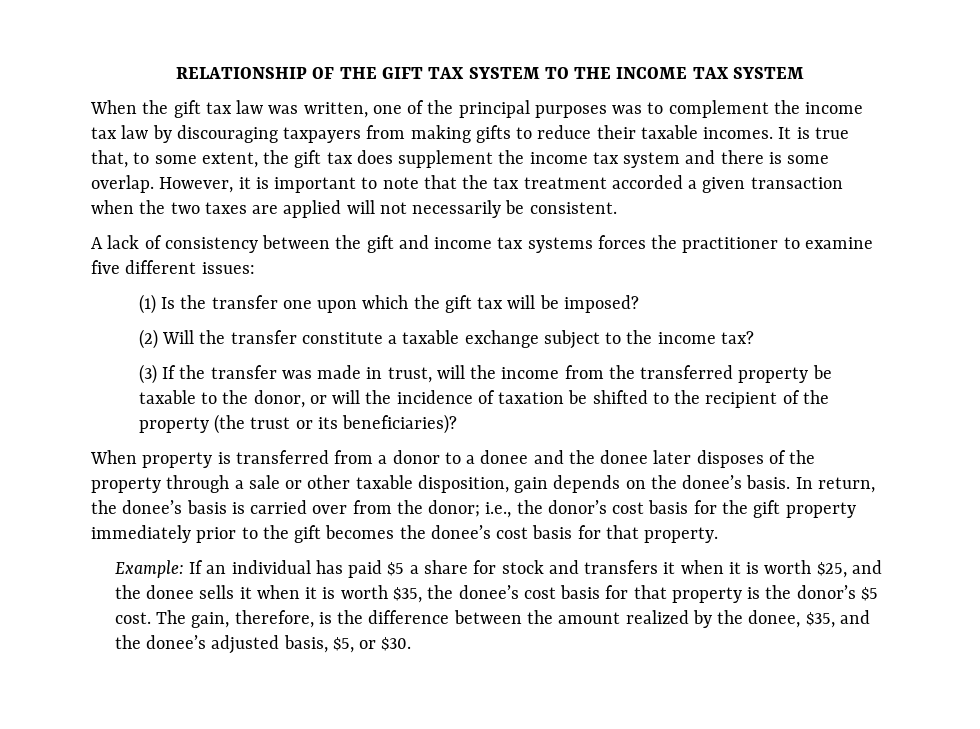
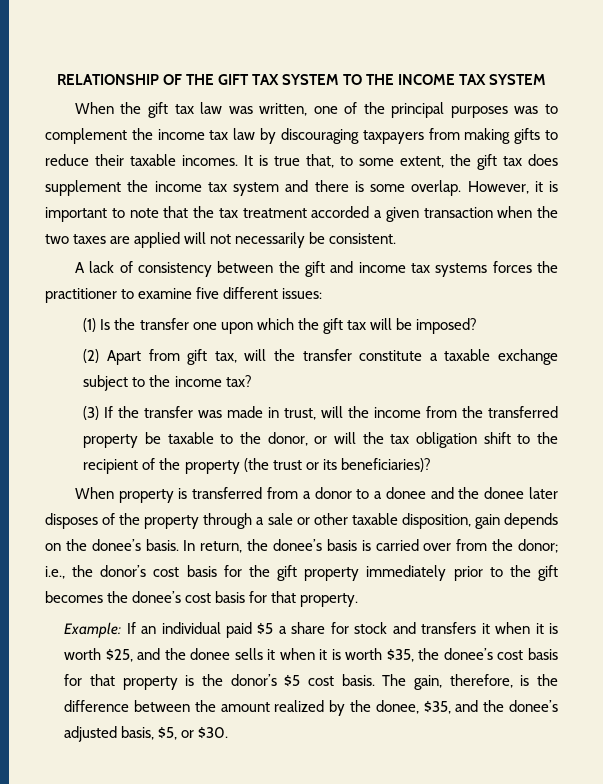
- (2) Will the transfer constitute a taxable exchange subject to the income tax?
+ (2) Apart from gift tax, will the transfer constitute a taxable exchange subject to the income tax?
- (3) If the transfer was made in trust, will the income from the transferred property be taxable to the donor, or will the incidence of taxation be shifted to the recipient of the property (the trust or its beneficiaries)?
+ (3) If the transfer was made in trust, will the income from the transferred property be taxable to the donor, or will the tax obligation shift to the recipient of the property (the trust or its beneficiaries)?
- Example: If an individual has paid $5 a share for stock and transfers it when it is worth $25, and the donee sells it when it is worth $35, the donee’s cost basis for that property is the donor’s $5 cost.
+ Example: If an individual paid $5 a share for stock and transfers it when it is worth $25, and the donee sells it when it is worth $35, the donee’s cost basis for that property is the donor’s $5 cost basis.

